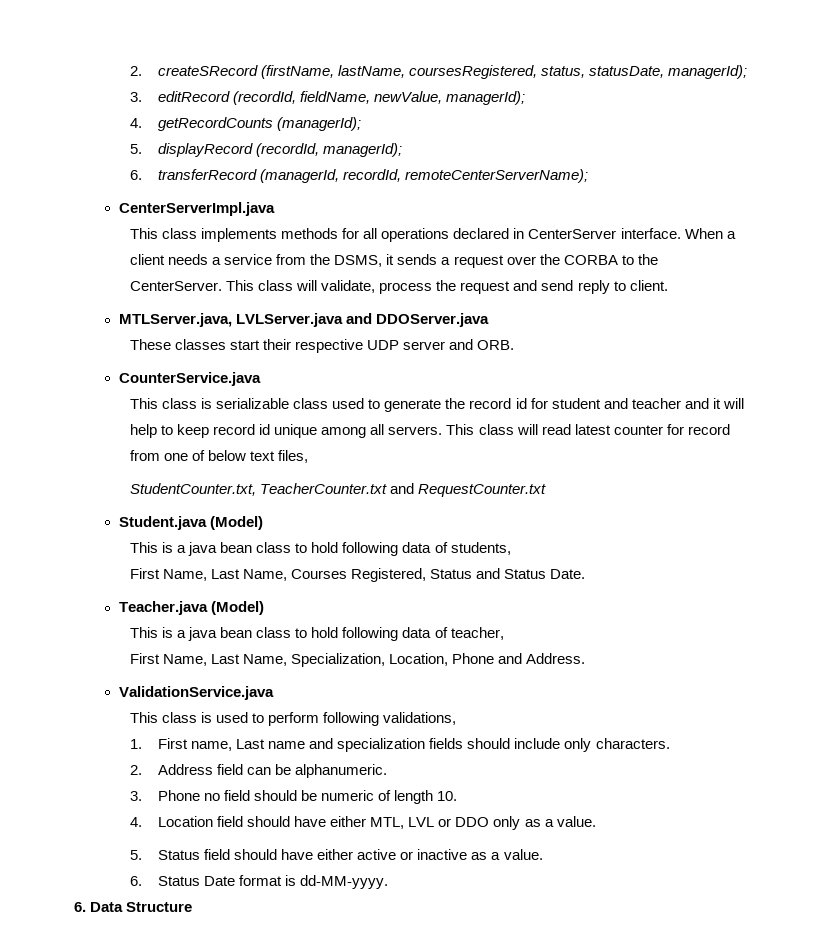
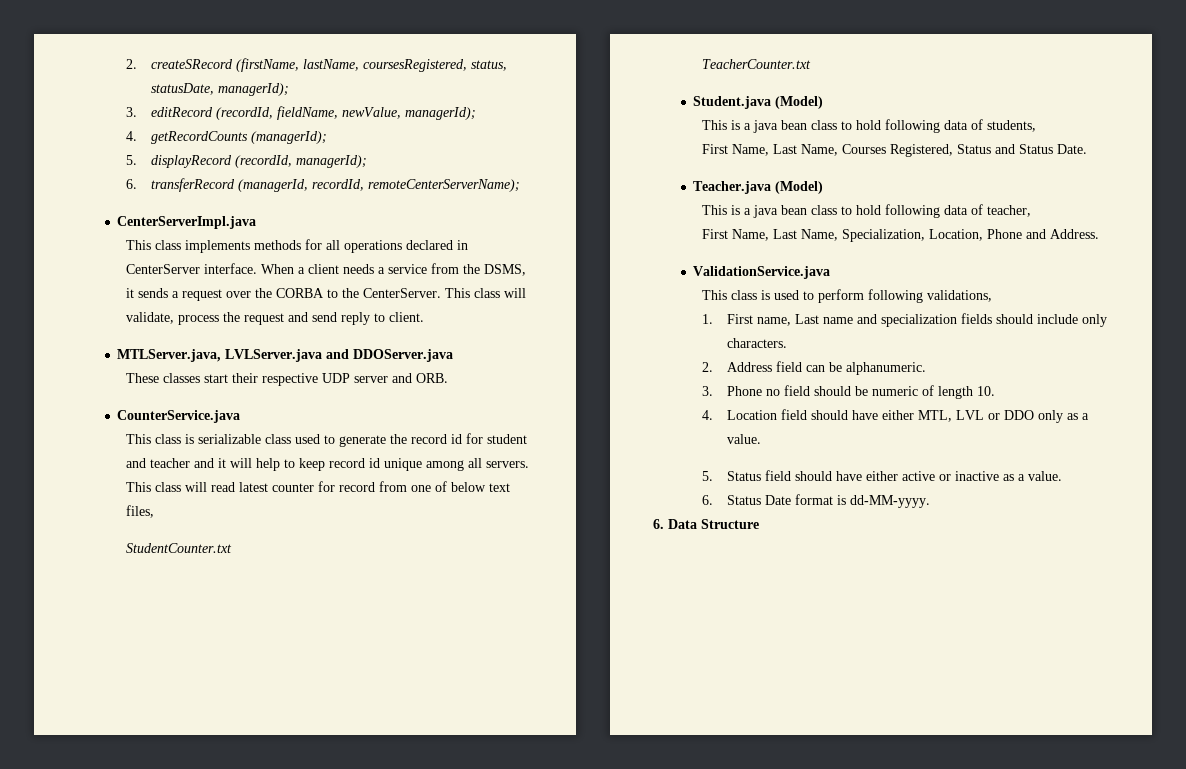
- StudentCounter.txt, TeacherCounter.txt and RequestCounter.txt
+ StudentCounter.txt
+ TeacherCounter.txt

